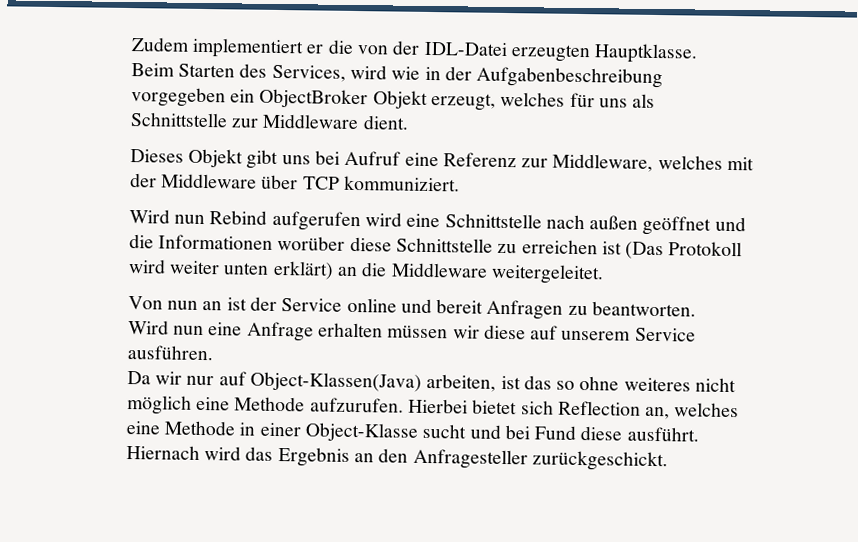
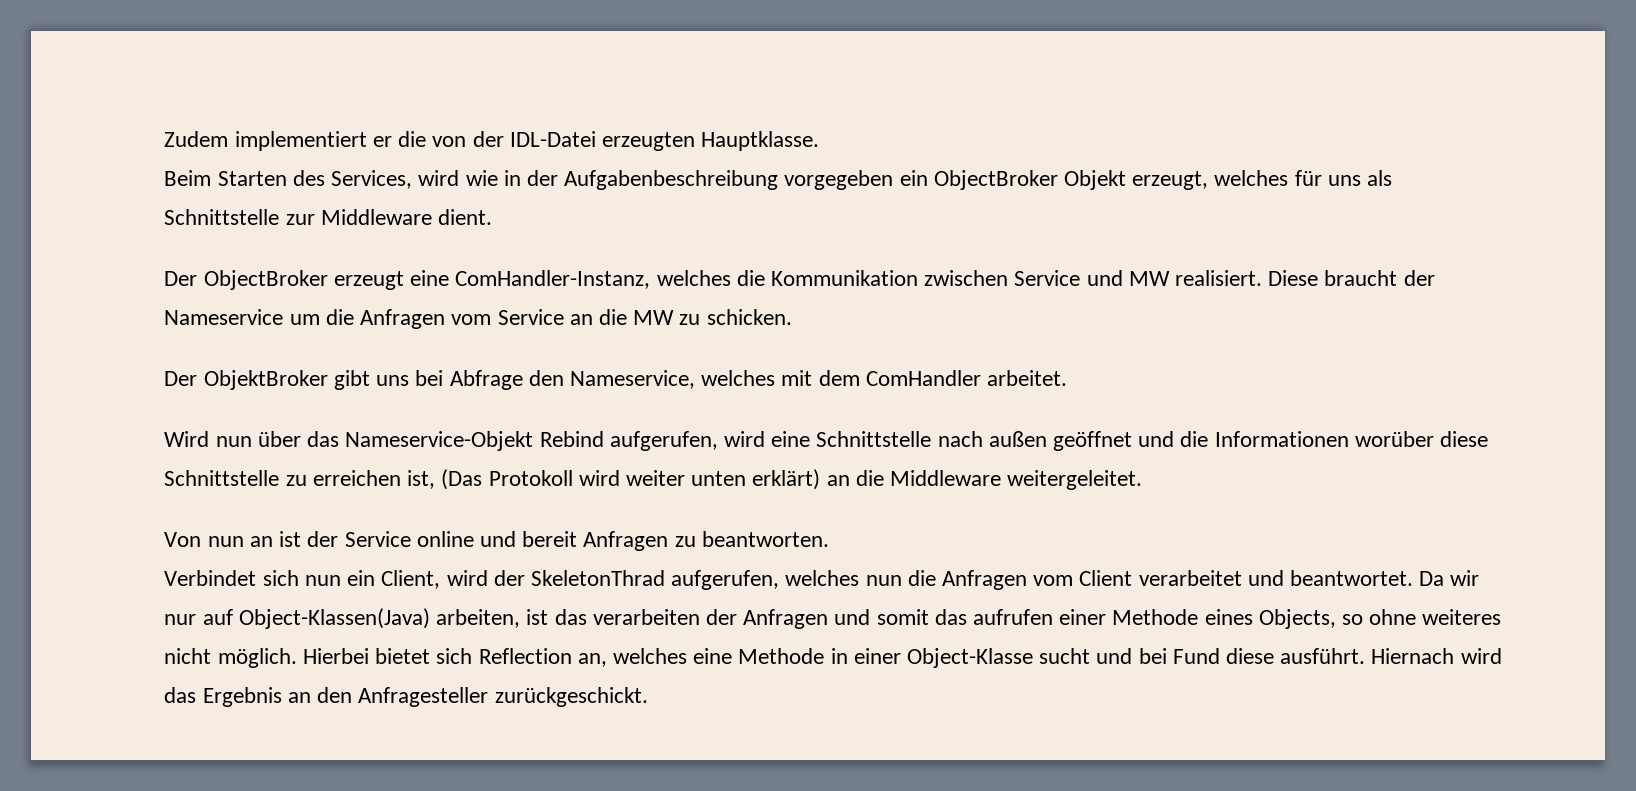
- Dieses Objekt gibt uns bei Aufruf eine Referenz zur Middleware, welches mit der Middleware über TCP kommuniziert.
- Wird nun Rebind aufgerufen wird eine Schnittstelle nach außen geöffnet und die Informationen worüber diese Schnittstelle zu erreichen ist (Das Protokoll wird weiter unten erklärt) an die Middleware weitergeleitet.
+ Der ObjectBroker erzeugt eine ComHandler-Instanz, welches die Kommunikation zwischen Service und MW realisiert. Diese braucht der Nameservice um die Anfragen vom Service an die MW zu schicken.
+ Der ObjektBroker gibt uns bei Abfrage den Nameservice, welches mit dem ComHandler arbeitet.
+ Wird nun über das Nameservice-Objekt Rebind aufgerufen, wird eine Schnittstelle nach außen geöffnet und die Informationen worüber diese Schnittstelle zu erreichen ist, (Das Protokoll wird weiter unten erklärt) an die Middleware weitergeleitet.
- Wird nun eine Anfrage erhalten müssen wir diese auf unserem Service ausführen.
- Da wir nur auf Object-Klassen(Java) arbeiten, ist das so ohne weiteres nicht möglich eine Methode aufzurufen.
+ Verbindet sich nun ein Client, wird der SkeletonThrad aufgerufen, welches nun die Anfragen vom Client verarbeitet und beantwortet. Da wir nur auf Object-Klassen(Java) arbeiten, ist das verarbeiten der Anfragen und somit das aufrufen einer Methode eines Objects, so ohne weiteres nicht möglich.

